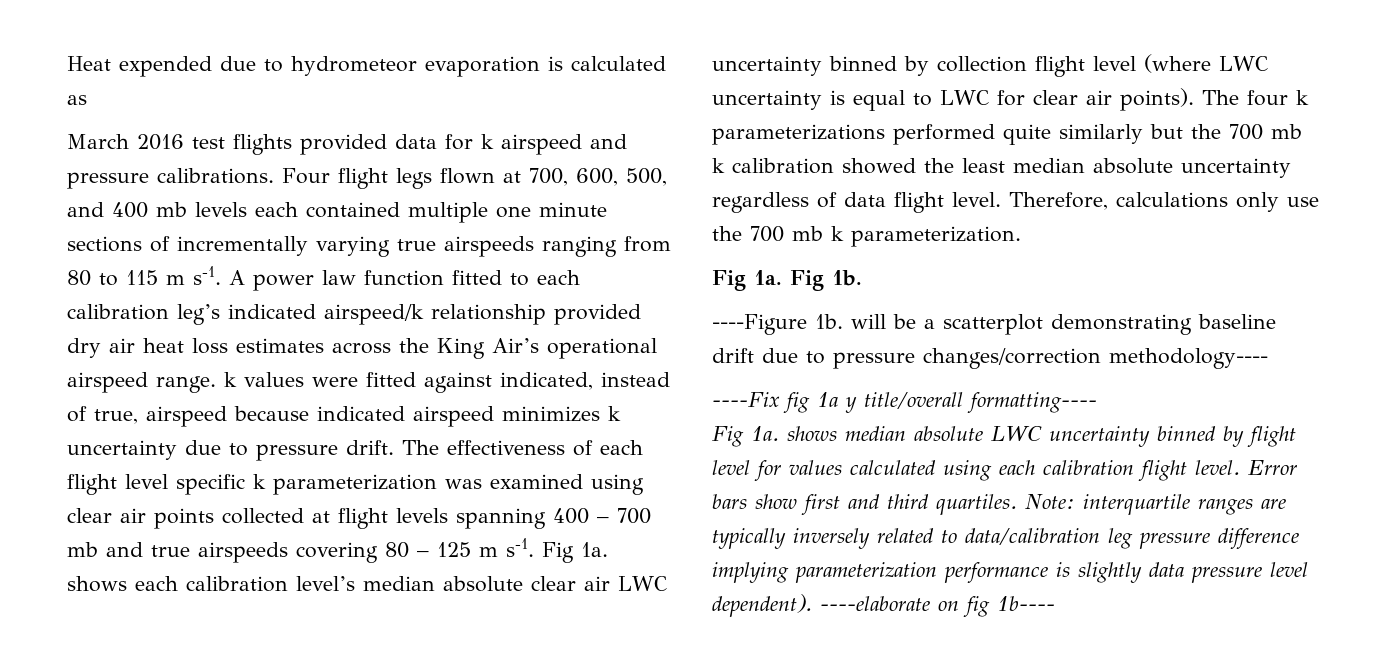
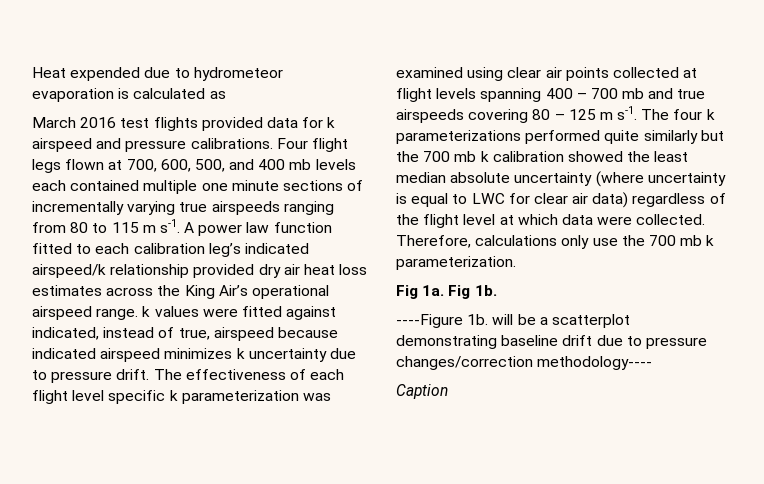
- Fig 1a. shows each calibration level’s median absolute clear air LWC uncertainty binned by collection flight level (where LWC uncertainty is equal to LWC for clear air points).
- The four k parameterizations performed quite similarly but the 700 mb k calibration showed the least median absolute uncertainty regardless of data flight level.
+ The four k parameterizations performed quite similarly but the 700 mb k calibration showed the least median absolute uncertainty (where uncertainty is equal to LWC for clear air data) regardless of the flight level at which data were collected.
- ----Fix fig 1a y title/overall formatting----
- Fig 1a. shows median absolute LWC uncertainty binned by flight level for values calculated using each calibration flight level. Error bars show first and third quartiles. Note: interquartile ranges are typically inversely related to data/calibration leg pressure difference implying parameterization performance is slightly data pressure level dependent). ----elaborate on fig 1b----
+ Caption

